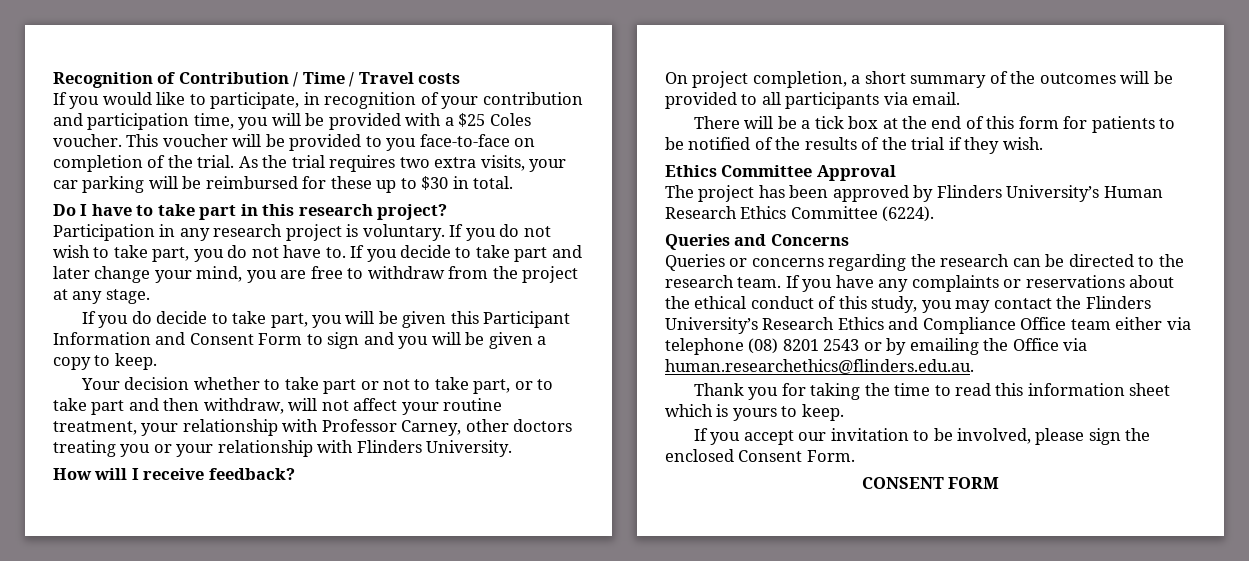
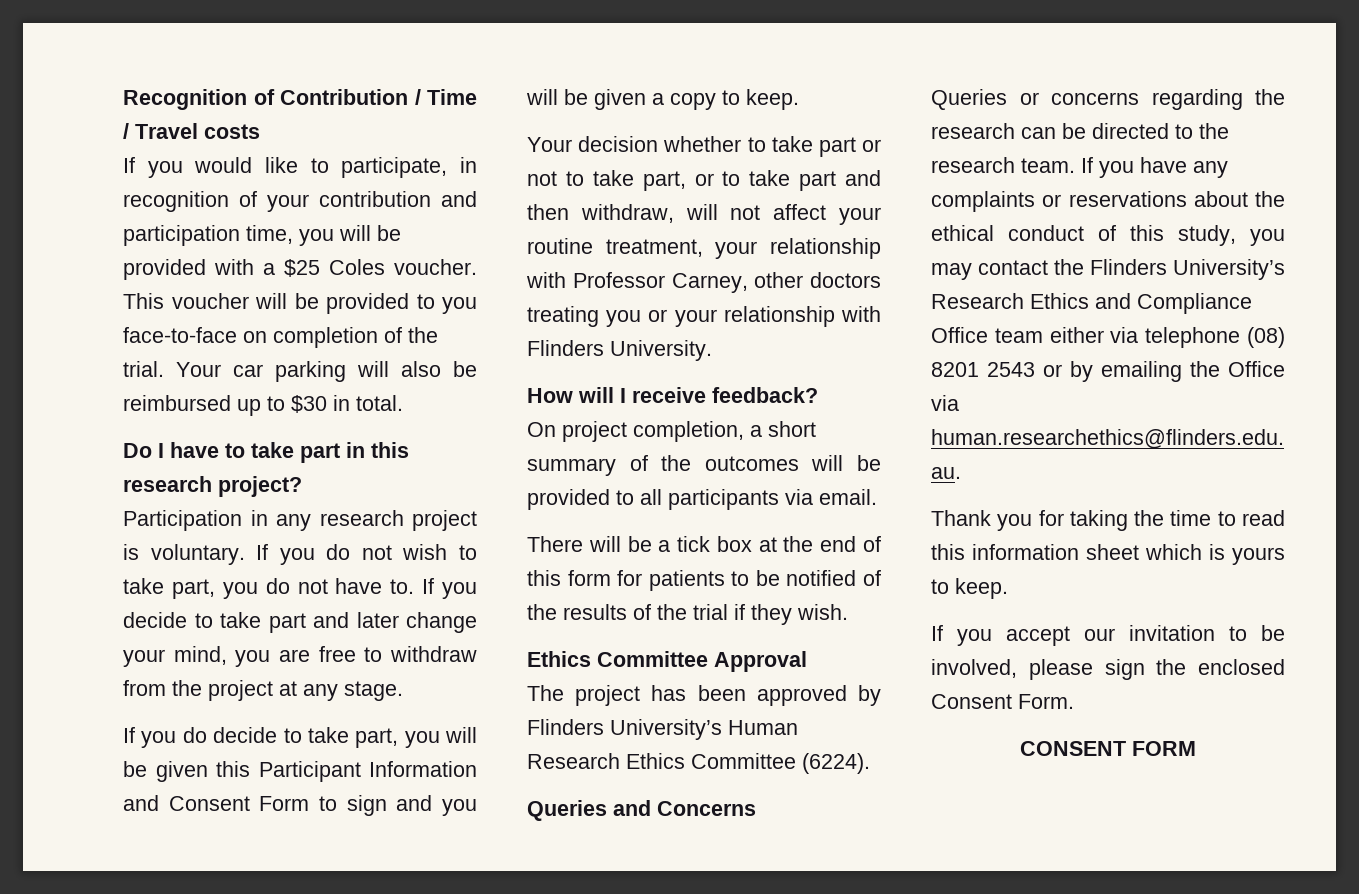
- As the trial requires two extra visits, your car parking will be reimbursed for these up to $30 in total.
+ Your car parking will also be reimbursed up to $30 in total.

